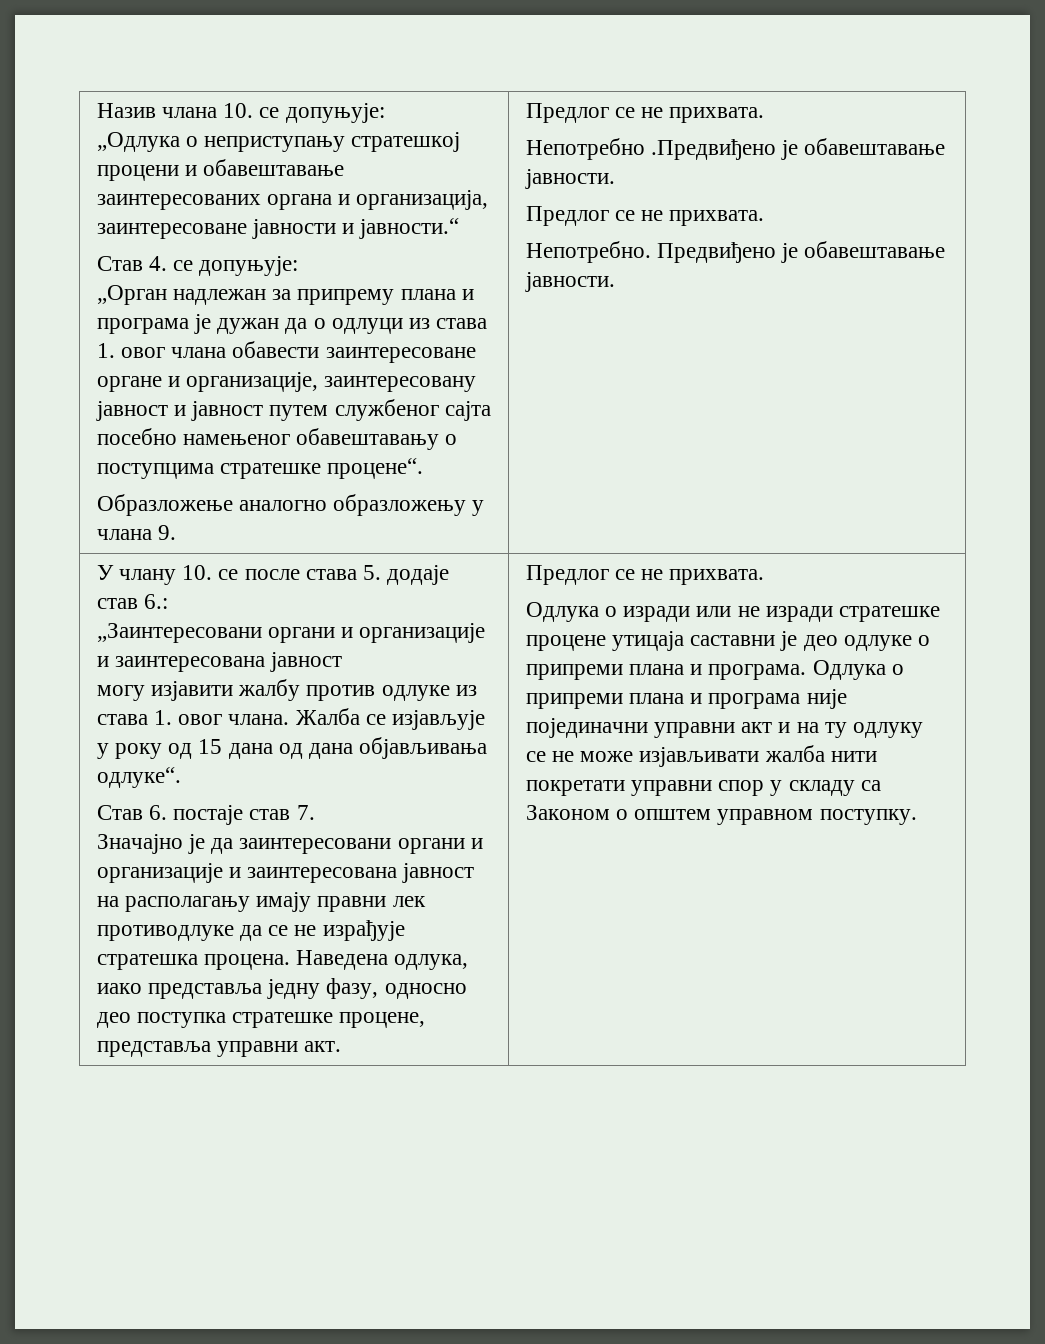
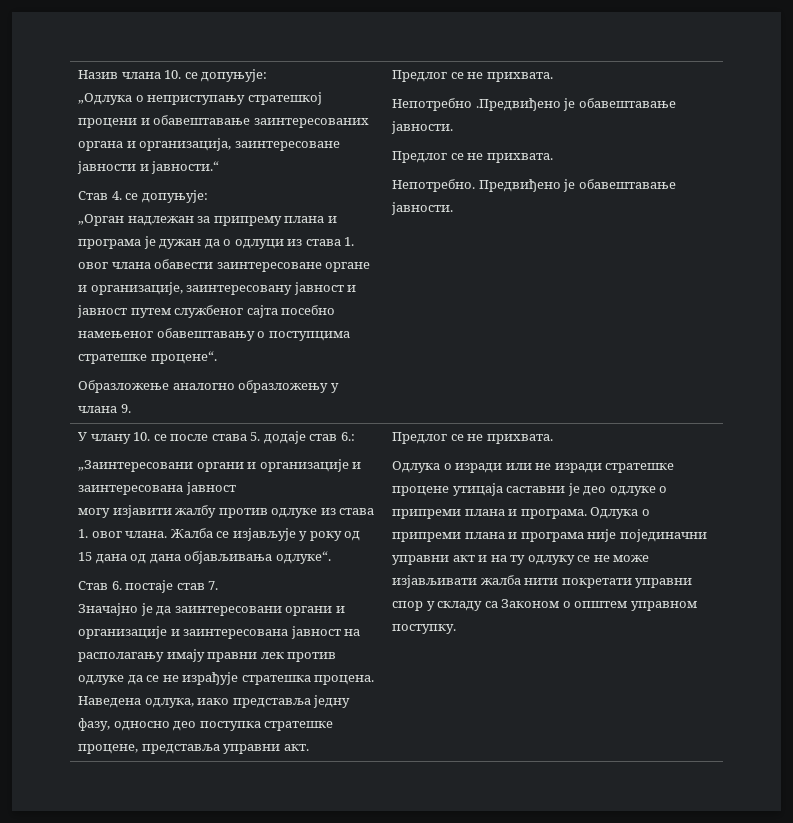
- Значајно је да заинтересовани органи и организације и заинтересована јавност на располагању имају правни лек противодлуке да се не израђује стратешка процена.
+ Значајно је да заинтересовани органи и организације и заинтересована јавност на располагању имају правни лек против одлуке да се не израђује стратешка процена.

